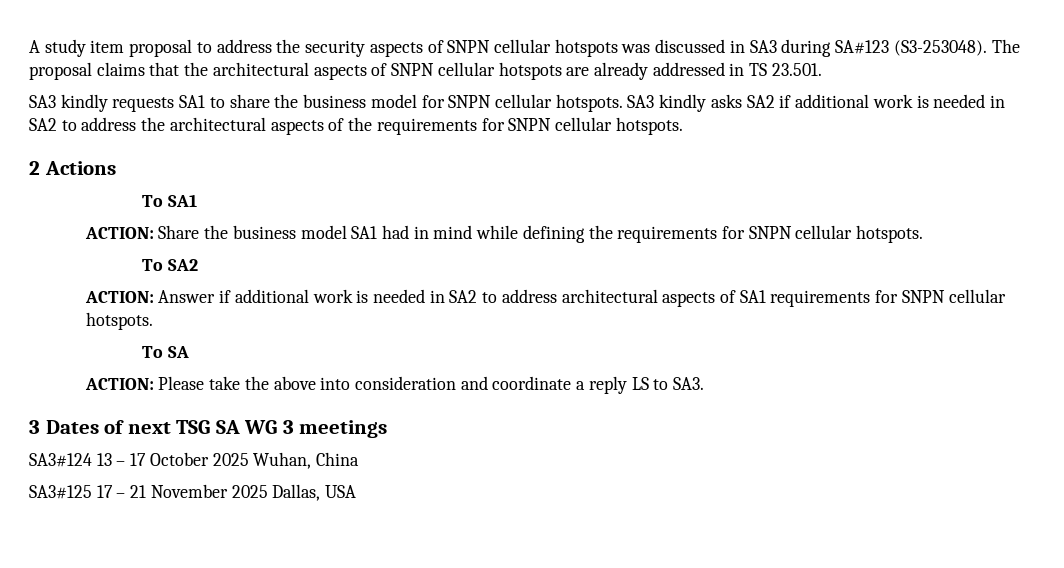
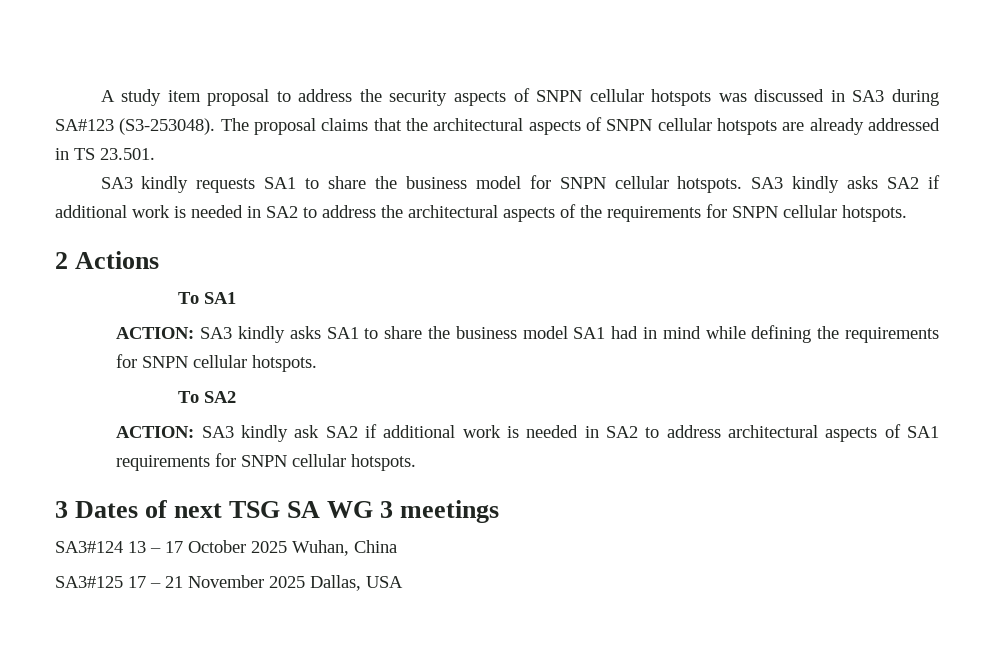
- ACTION: Share the business model SA1 had in mind while defining the requirements for SNPN cellular hotspots.
+ ACTION: SA3 kindly asks SA1 to share the business model SA1 had in mind while defining the requirements for SNPN cellular hotspots.
- ACTION: Answer if additional work is needed in SA2 to address architectural aspects of SA1 requirements for SNPN cellular hotspots.
+ ACTION: SA3 kindly ask SA2 if additional work is needed in SA2 to address architectural aspects of SA1 requirements for SNPN cellular hotspots.
- To SA
- ACTION: Please take the above into consideration and coordinate a reply LS to SA3.

